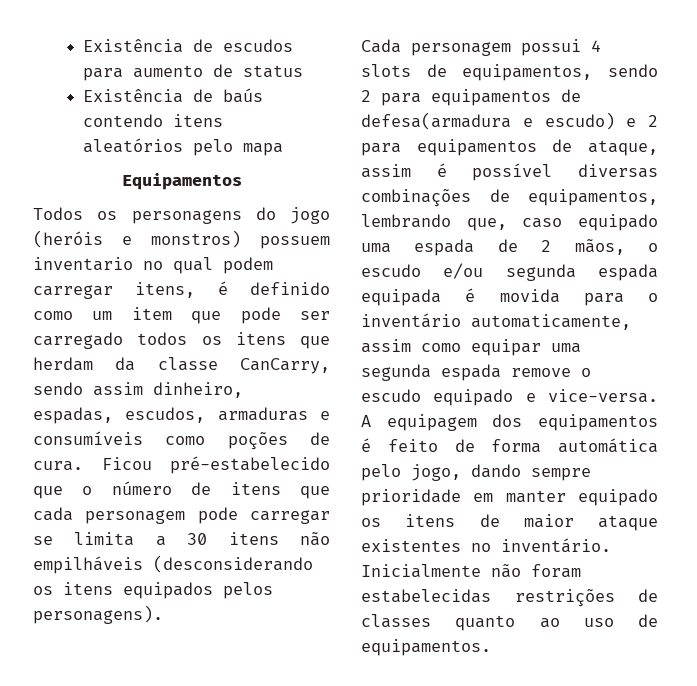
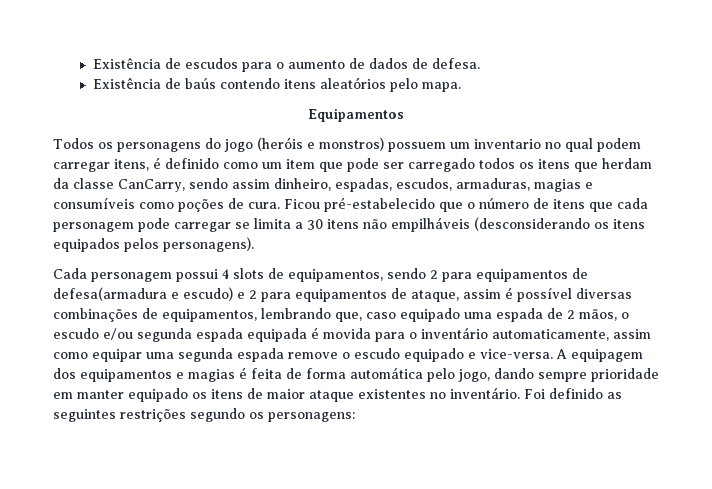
- Existência de escudos para aumento de status
+ Existência de escudos para o aumento de dados de defesa.
- Existência de baús contendo itens aleatórios pelo mapa
+ Existência de baús contendo itens aleatórios pelo mapa.
- Todos os personagens do jogo (heróis e monstros) possuem inventario no qual podem carregar itens, é definido como um item que pode ser carregado todos os itens que herdam da classe CanCarry, sendo assim dinheiro, espadas, escudos, armaduras e consumíveis como poções de cura.
+ Todos os personagens do jogo (heróis e monstros) possuem um inventario no qual podem carregar itens, é definido como um item que pode ser carregado todos os itens que herdam da classe CanCarry, sendo assim dinheiro, espadas, escudos, armaduras, magias e consumíveis como poções de cura.
- A equipagem dos equipamentos é feito de forma automática pelo jogo, dando sempre prioridade em manter equipado os itens de maior ataque existentes no inventário.
+ A equipagem dos equipamentos e magias é feita de forma automática pelo jogo, dando sempre prioridade em manter equipado os itens de maior ataque existentes no inventário.
- Inicialmente não foram estabelecidas restrições de classes quanto ao uso de equipamentos.
+ Foi definido as seguintes restrições segundo os personagens:

